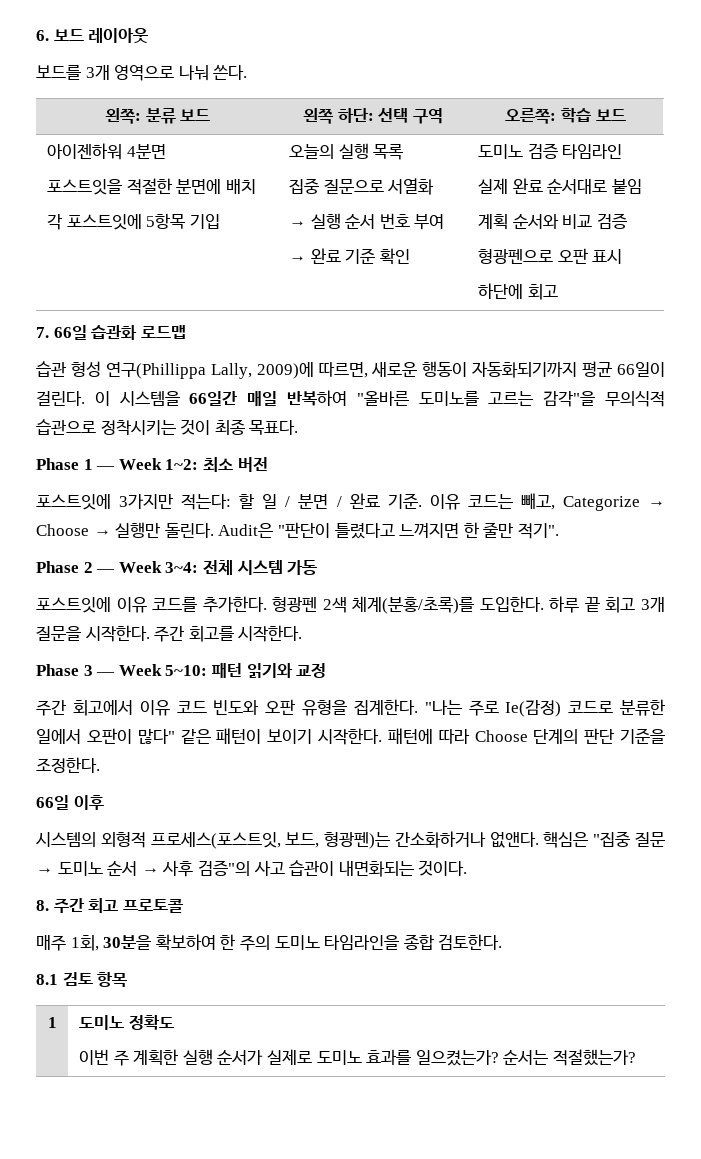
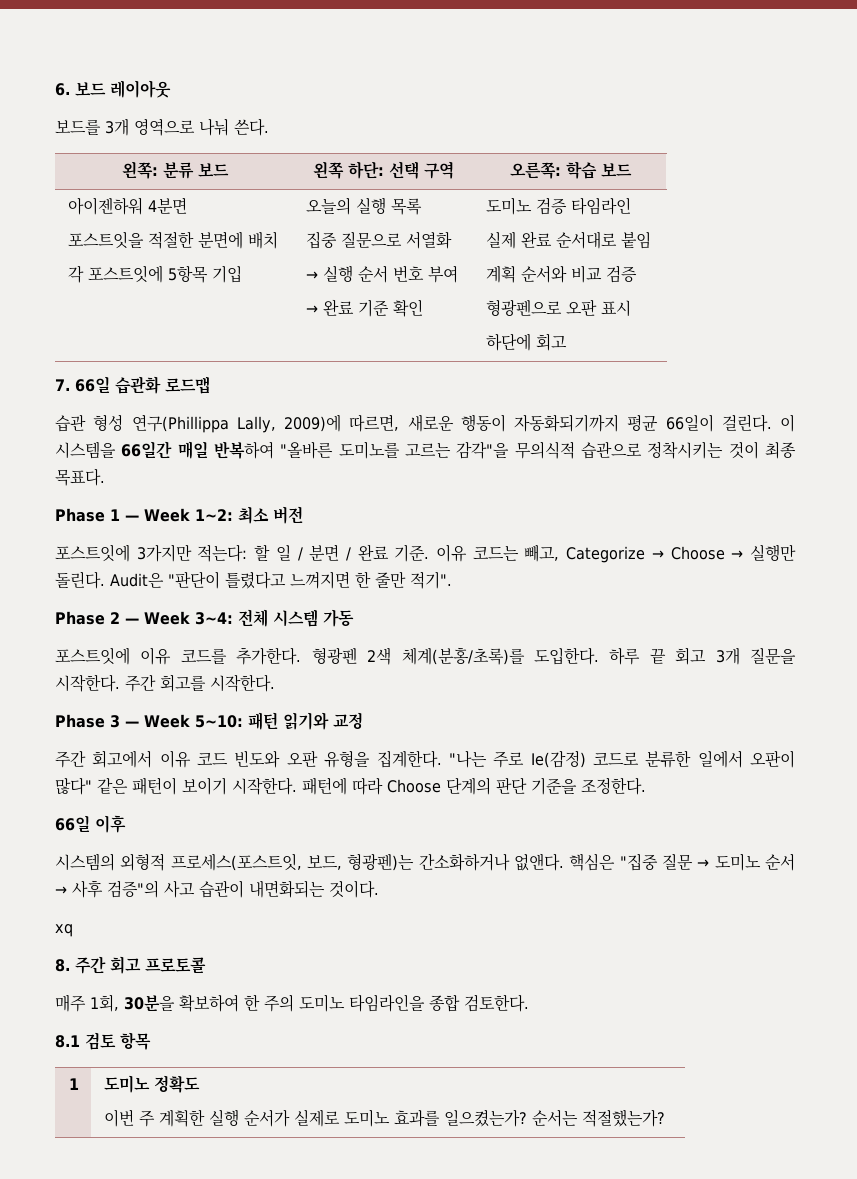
+ xq

